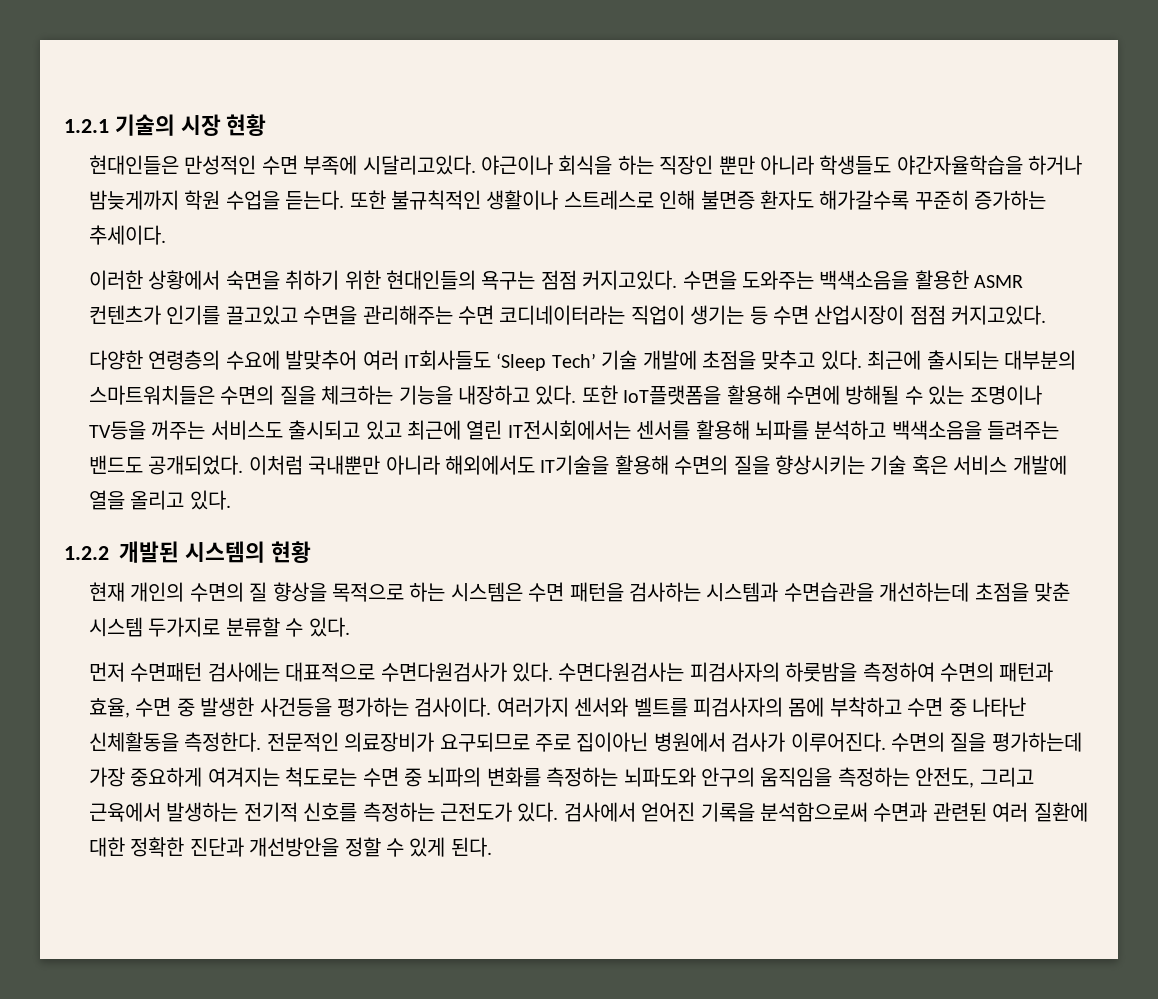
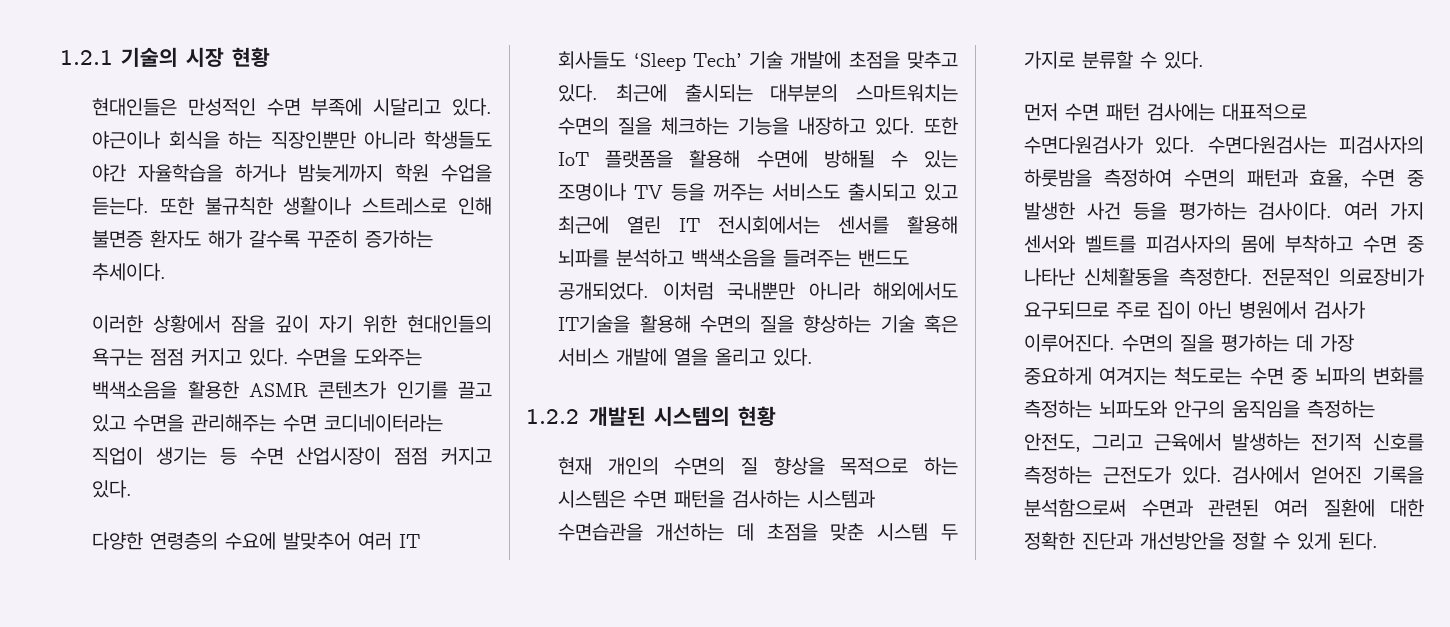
- 현대인들은 만성적인 수면 부족에 시달리고있다.
+ 현대인들은 만성적인 수면 부족에 시달리고 있다.
- 야근이나 회식을 하는 직장인 뿐만 아니라 학생들도 야간자율학습을 하거나 밤늦게까지 학원 수업을 듣는다.
+ 야근이나 회식을 하는 직장인뿐만 아니라 학생들도 야간 자율학습을 하거나 밤늦게까지 학원 수업을 듣는다.
- 또한 불규칙적인 생활이나 스트레스로 인해 불면증 환자도 해가갈수록 꾸준히 증가하는 추세이다.
+ 또한 불규칙한 생활이나 스트레스로 인해 불면증 환자도 해가 갈수록 꾸준히 증가하는 추세이다.
- 이러한 상황에서 숙면을 취하기 위한 현대인들의 욕구는 점점 커지고있다.
+ 이러한 상황에서 잠을 깊이 자기 위한 현대인들의 욕구는 점점 커지고 있다.
- 수면을 도와주는 백색소음을 활용한 ASMR 컨텐츠가 인기를 끌고있고 수면을 관리해주는 수면 코디네이터라는 직업이 생기는 등 수면 산업시장이 점점 커지고있다.
+ 수면을 도와주는 백색소음을 활용한 ASMR 콘텐츠가 인기를 끌고 있고 수면을 관리해주는 수면 코디네이터라는 직업이 생기는 등 수면 산업시장이 점점 커지고 있다.
- 다양한 연령층의 수요에 발맞추어 여러 IT회사들도 ‘Sleep Tech’ 기술 개발에 초점을 맞추고 있다.
+ 다양한 연령층의 수요에 발맞추어 여러 IT 회사들도 ‘Sleep Tech’ 기술 개발에 초점을 맞추고 있다.
- 최근에 출시되는 대부분의 스마트워치들은 수면의 질을 체크하는 기능을 내장하고 있다.
+ 최근에 출시되는 대부분의 스마트워치는 수면의 질을 체크하는 기능을 내장하고 있다.
- 또한 IoT플랫폼을 활용해 수면에 방해될 수 있는 조명이나 TV등을 꺼주는 서비스도 출시되고 있고 최근에 열린 IT전시회에서는 센서를 활용해 뇌파를 분석하고 백색소음을 들려주는 밴드도 공개되었다.
+ 또한 IoT 플랫폼을 활용해 수면에 방해될 수 있는 조명이나 TV 등을 꺼주는 서비스도 출시되고 있고 최근에 열린 IT 전시회에서는 센서를 활용해 뇌파를 분석하고 백색소음을 들려주는 밴드도 공개되었다.
- 이처럼 국내뿐만 아니라 해외에서도 IT기술을 활용해 수면의 질을 향상시키는 기술 혹은 서비스 개발에 열을 올리고 있다.
+ 이처럼 국내뿐만 아니라 해외에서도 IT기술을 활용해 수면의 질을 향상하는 기술 혹은 서비스 개발에 열을 올리고 있다.
- 현재 개인의 수면의 질 향상을 목적으로 하는 시스템은 수면 패턴을 검사하는 시스템과 수면습관을 개선하는데 초점을 맞춘 시스템 두가지로 분류할 수 있다.
+ 현재 개인의 수면의 질 향상을 목적으로 하는 시스템은 수면 패턴을 검사하는 시스템과 수면습관을 개선하는 데 초점을 맞춘 시스템 두 가지로 분류할 수 있다.
- 먼저 수면패턴 검사에는 대표적으로 수면다원검사가 있다.
+ 먼저 수면 패턴 검사에는 대표적으로 수면다원검사가 있다.
- 수면다원검사는 피검사자의 하룻밤을 측정하여 수면의 패턴과 효율, 수면 중 발생한 사건등을 평가하는 검사이다. 여러가지 센서와 벨트를 피검사자의 몸에 부착하고 수면 중 나타난 신체활동을 측정한다.
+ 수면다원검사는 피검사자의 하룻밤을 측정하여 수면의 패턴과 효율, 수면 중 발생한 사건 등을 평가하는 검사이다. 여러 가지 센서와 벨트를 피검사자의 몸에 부착하고 수면 중 나타난 신체활동을 측정한다.
- 전문적인 의료장비가 요구되므로 주로 집이아닌 병원에서 검사가 이루어진다.
+ 전문적인 의료장비가 요구되므로 주로 집이 아닌 병원에서 검사가 이루어진다.
- 수면의 질을 평가하는데 가장 중요하게 여겨지는 척도로는 수면 중 뇌파의 변화를 측정하는 뇌파도와 안구의 움직임을 측정하는 안전도, 그리고 근육에서 발생하는 전기적 신호를 측정하는 근전도가 있다.
+ 수면의 질을 평가하는 데 가장 중요하게 여겨지는 척도로는 수면 중 뇌파의 변화를 측정하는 뇌파도와 안구의 움직임을 측정하는 안전도, 그리고 근육에서 발생하는 전기적 신호를 측정하는 근전도가 있다.

